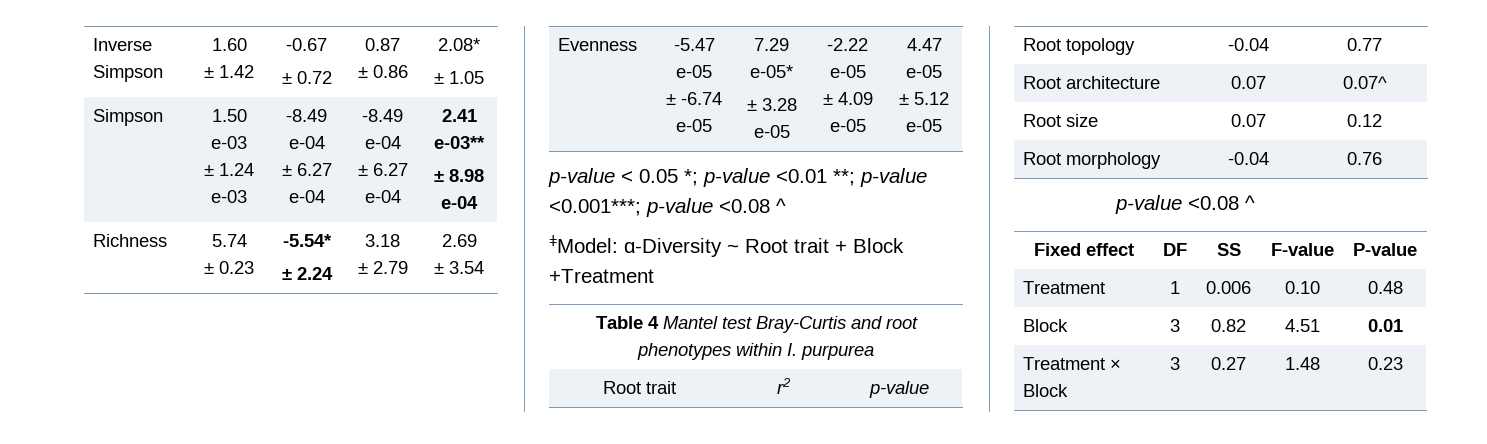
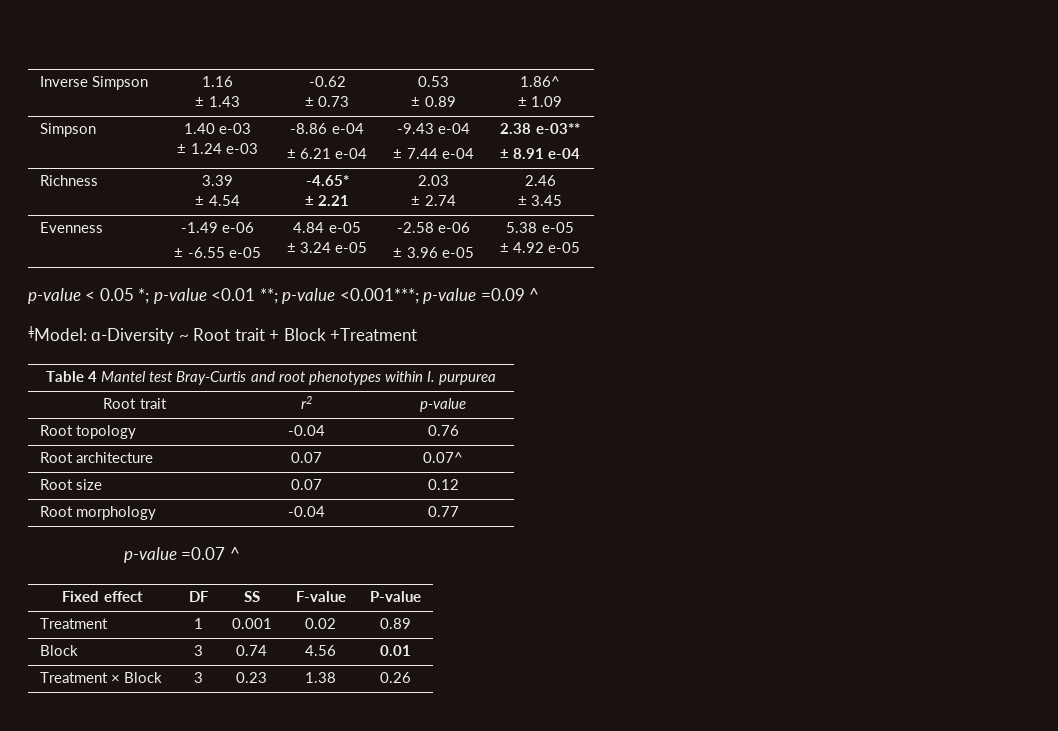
- Inverse Simpson | 1.60
- ± 1.42 | -0.67
- ± 0.72 | 0.87
- ± 0.86 | 2.08*
- ± 1.05
- Simpson | 1.50 e-03
- ± 1.24 e-03 | -8.49 e-04
- ± 6.27 e-04 | -8.49 e-04
- ± 6.27 e-04 | 2.41 e-03**
- ± 8.98 e-04
+ Inverse Simpson | 1.16
+ ± 1.43 | -0.62
+ ± 0.73 | 0.53
+ ± 0.89 | 1.86^
+ ± 1.09
+ Simpson | 1.40 e-03
+ ± 1.24 e-03 | -8.86 e-04
+ ± 6.21 e-04 | -9.43 e-04
+ ± 7.44 e-04 | 2.38 e-03**
+ ± 8.91 e-04
- Richness | 5.74
- ± 0.23 | -5.54*
- ± 2.24 | 3.18
- ± 2.79 | 2.69
- ± 3.54
+ Richness | 3.39
+ ± 4.54 | -4.65*
+ ± 2.21 | 2.03
+ ± 2.74 | 2.46
+ ± 3.45
- Evenness | -5.47 e-05
- ± -6.74 e-05 | 7.29 e-05*
- ± 3.28 e-05 | -2.22 e-05
- ± 4.09 e-05 | 4.47 e-05
- ± 5.12 e-05
+ Evenness | -1.49 e-06
+ ± -6.55 e-05 | 4.84 e-05
+ ± 3.24 e-05 | -2.58 e-06
+ ± 3.96 e-05 | 5.38 e-05
+ ± 4.92 e-05
- p-value < 0.05 *; p-value <0.01 **; p-value <0.001***; p-value <0.08 ^
+ p-value < 0.05 *; p-value <0.01 **; p-value <0.001***; p-value =0.09 ^
- Root topology | -0.04 | 0.77
+ Root topology | -0.04 | 0.76
- Root morphology | -0.04 | 0.76
- p-value <0.08 ^
+ Root morphology | -0.04 | 0.77
+ p-value =0.07 ^
- Treatment | 1 | 0.006 | 0.10 | 0.48
- Block | 3 | 0.82 | 4.51 | 0.01
+ Treatment | 1 | 0.001 | 0.02 | 0.89
+ Block | 3 | 0.74 | 4.56 | 0.01
- Treatment × Block | 3 | 0.27 | 1.48 | 0.23
+ Treatment × Block | 3 | 0.23 | 1.38 | 0.26

